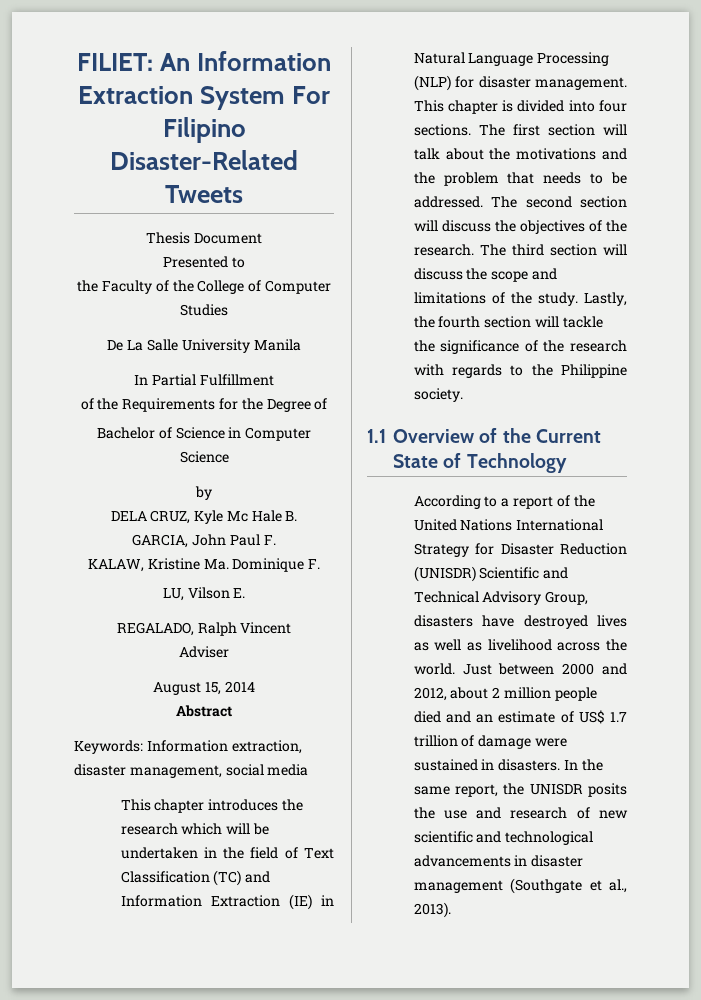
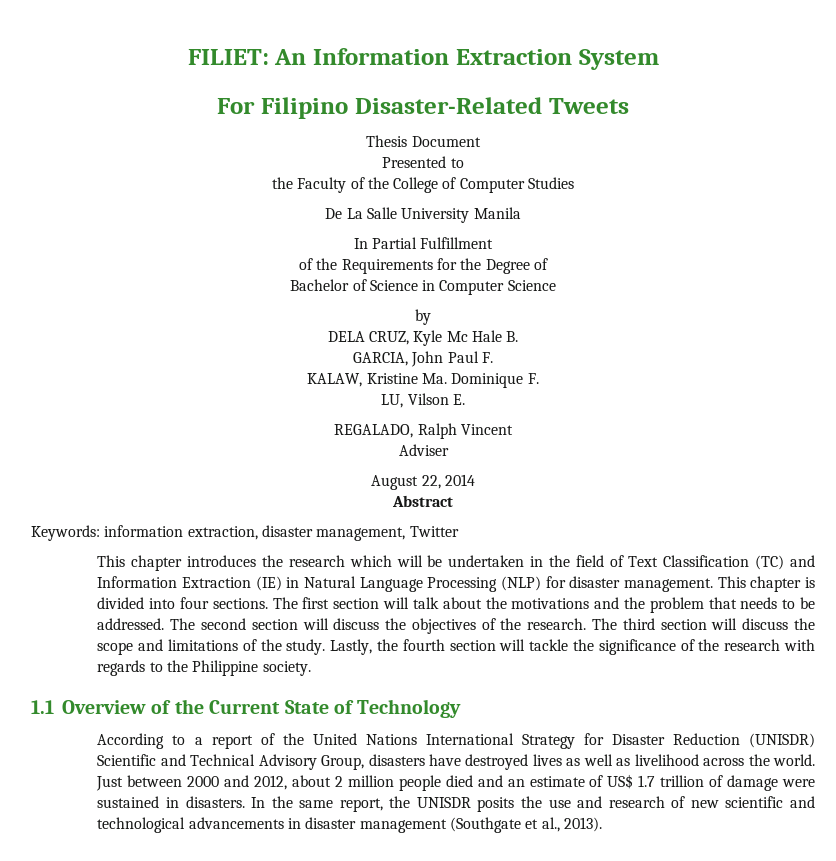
- FILIET: An Information Extraction System For Filipino Disaster-Related Tweets
+ FILIET: An Information Extraction System
+ For Filipino Disaster-Related Tweets
- August 15, 2014
+ August 22, 2014
- Keywords: Information extraction, disaster management, social media
+ Keywords: information extraction, disaster management, Twitter

